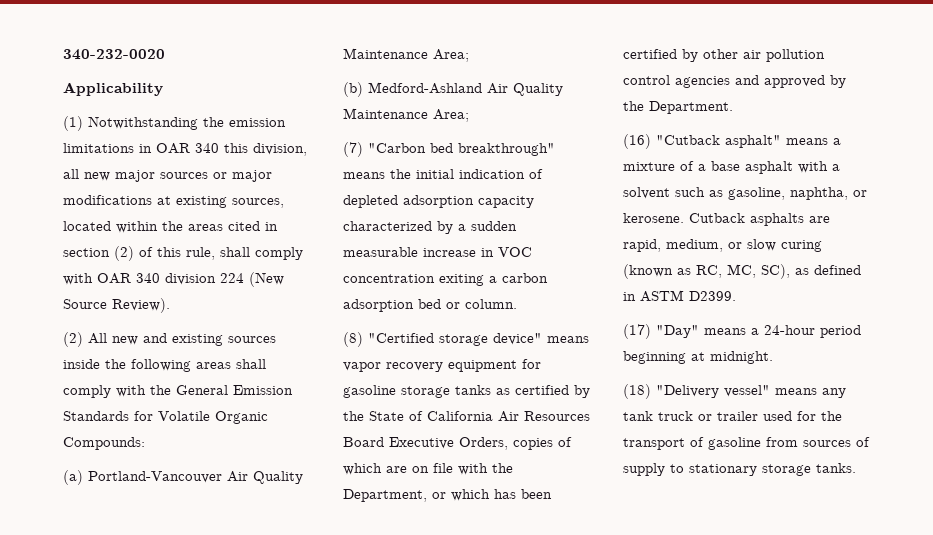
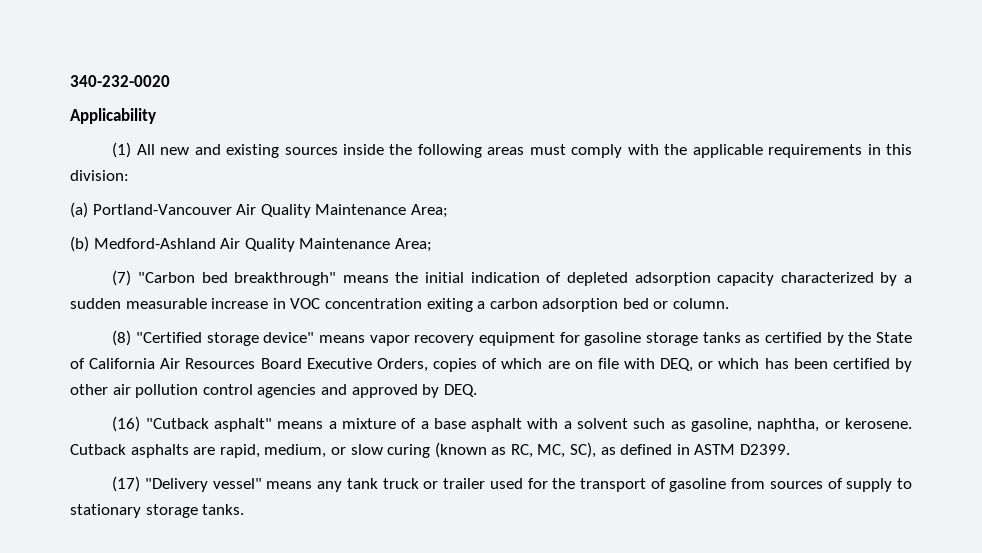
- (1) Notwithstanding the emission limitations in OAR 340 this division, all new major sources or major modifications at existing sources, located within the areas cited in section (2) of this rule, shall comply with OAR 340 division 224 (New Source Review).
- (2) All new and existing sources inside the following areas shall comply with the General Emission Standards for Volatile Organic Compounds:
+ (1) All new and existing sources inside the following areas must comply with the applicable requirements in this division:
- (8) "Certified storage device" means vapor recovery equipment for gasoline storage tanks as certified by the State of California Air Resources Board Executive Orders, copies of which are on file with the Department, or which has been certified by other air pollution control agencies and approved by the Department.
+ (8) "Certified storage device" means vapor recovery equipment for gasoline storage tanks as certified by the State of California Air Resources Board Executive Orders, copies of which are on file with DEQ, or which has been certified by other air pollution control agencies and approved by DEQ.
- (17) "Day" means a 24-hour period beginning at midnight.
- (18) "Delivery vessel" means any tank truck or trailer used for the transport of gasoline from sources of supply to stationary storage tanks.
+ (17) "Delivery vessel" means any tank truck or trailer used for the transport of gasoline from sources of supply to stationary storage tanks.

